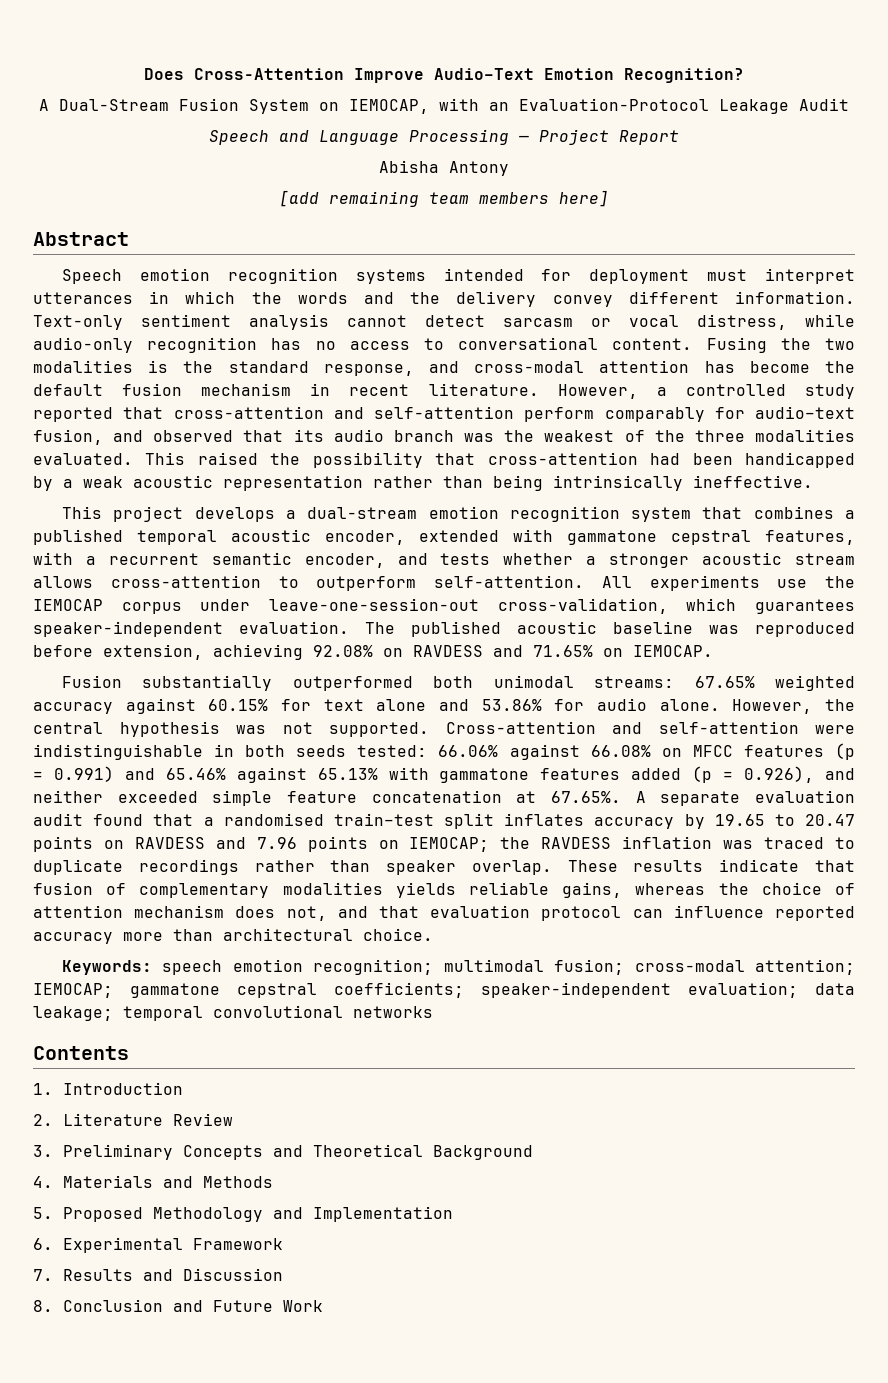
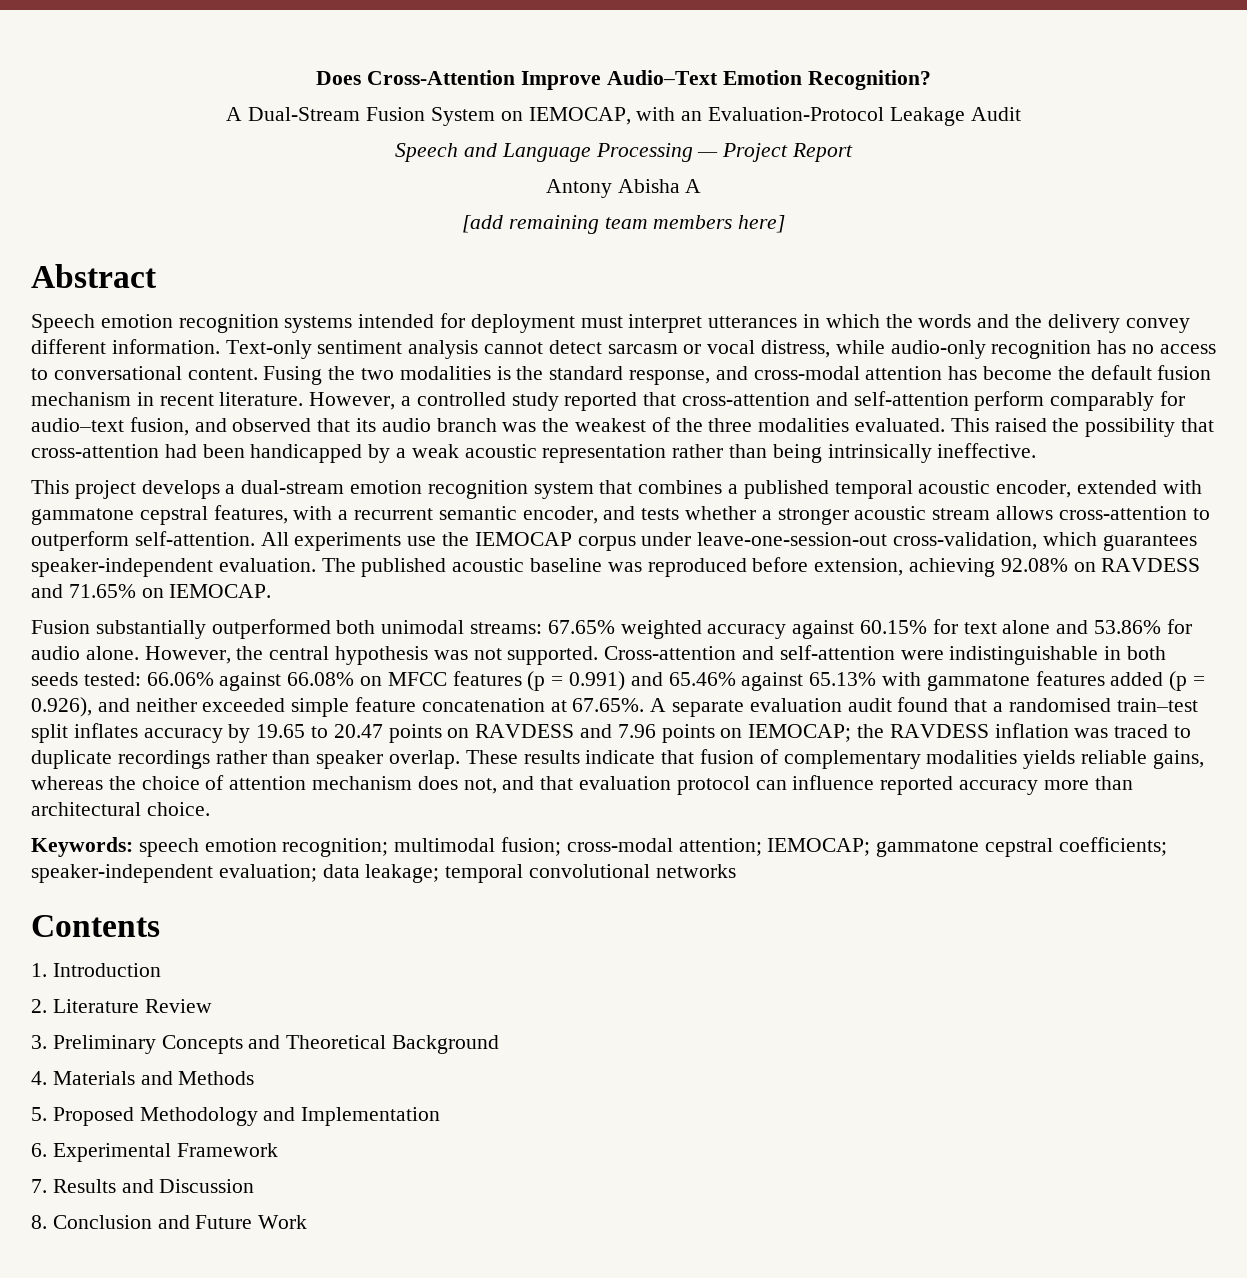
- Abisha Antony
+ Antony Abisha A

